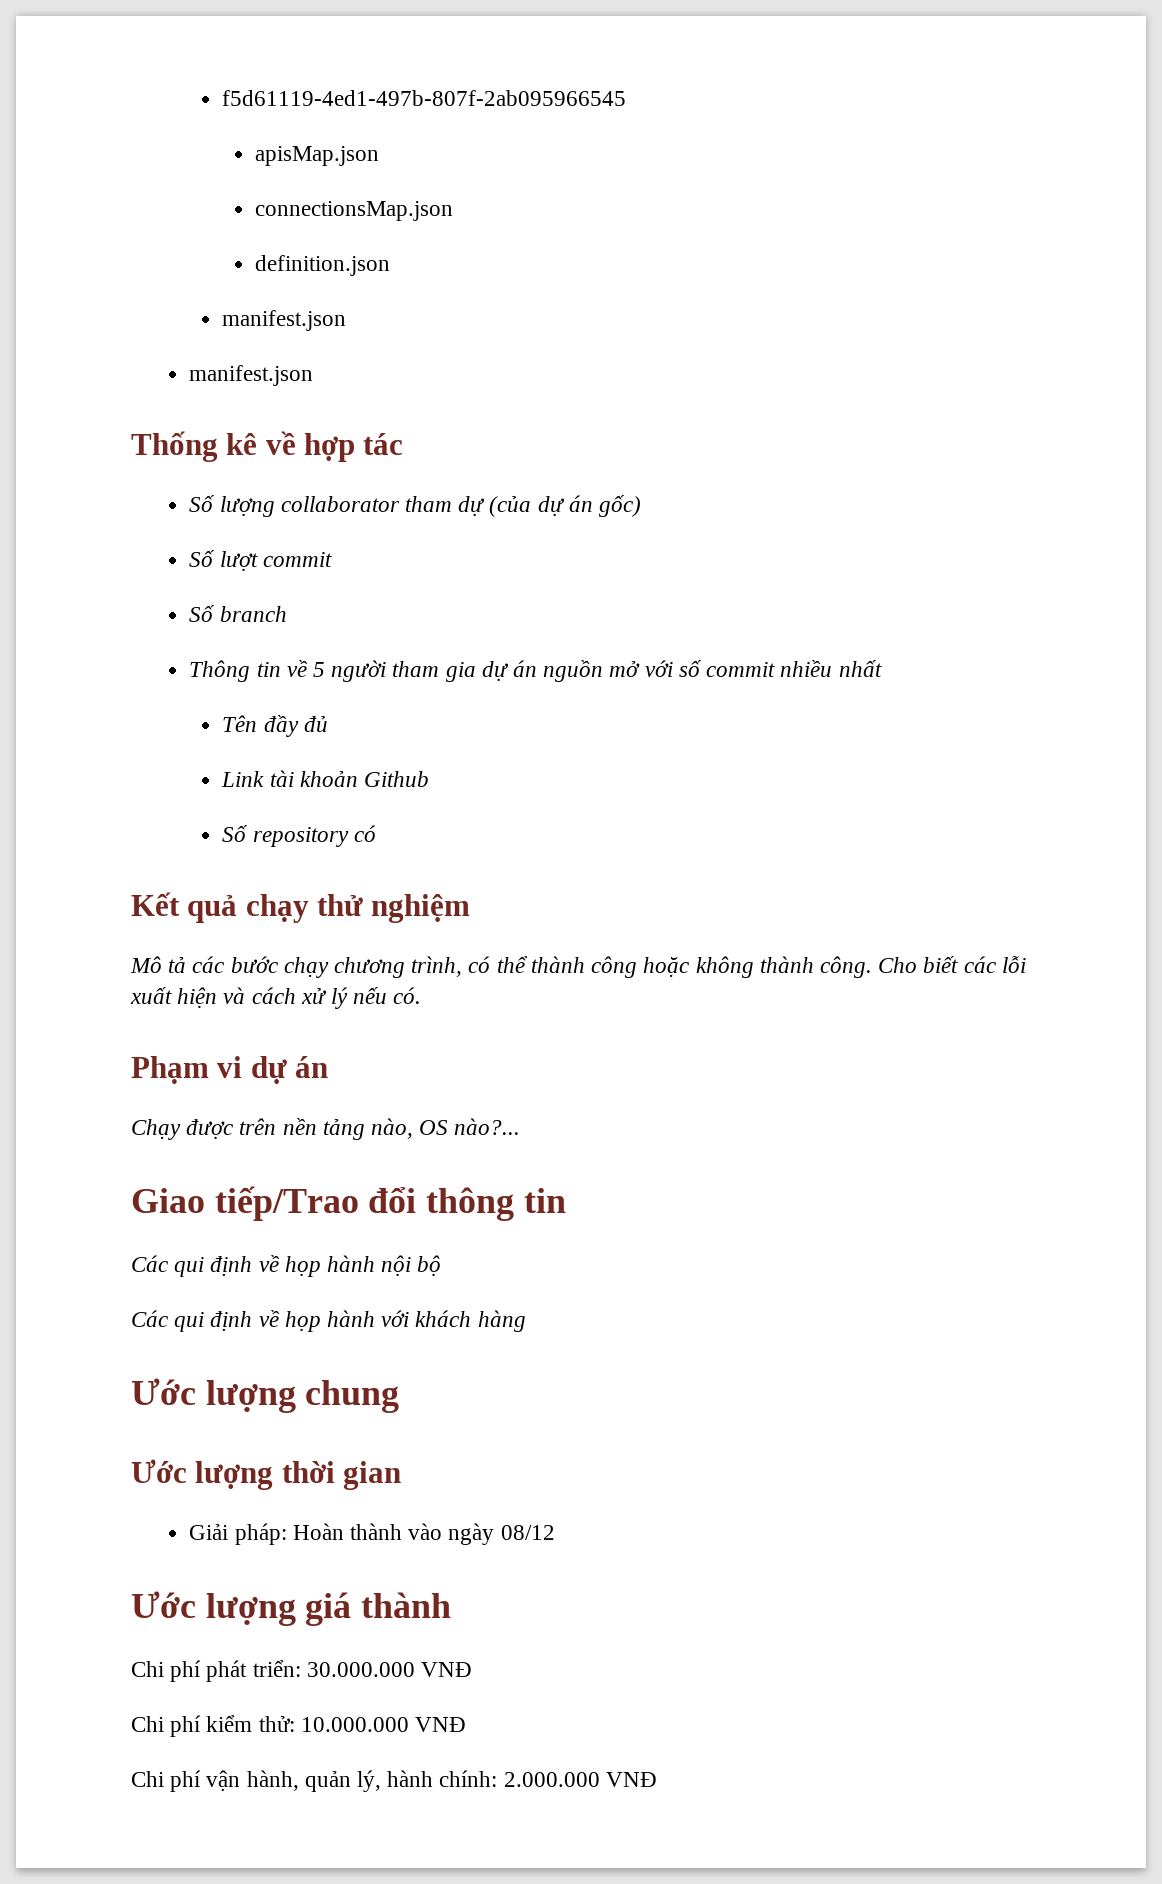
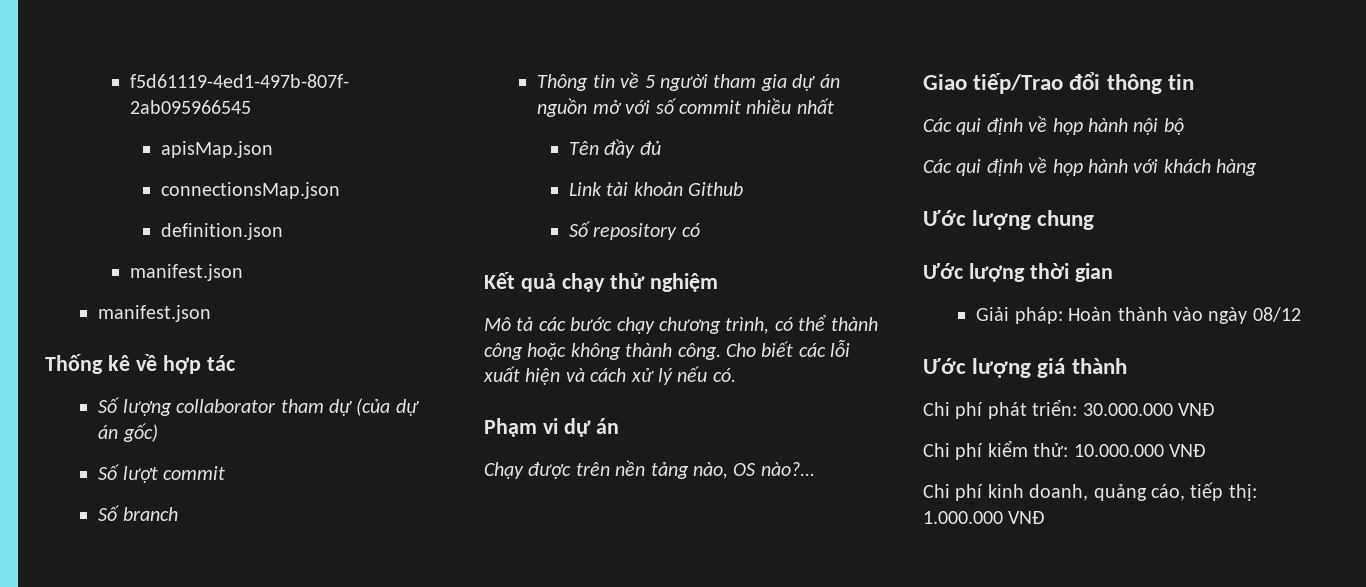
- Chi phí vận hành, quản lý, hành chính: 2.000.000 VNĐ
+ Chi phí kinh doanh, quảng cáo, tiếp thị: 1.000.000 VNĐ

